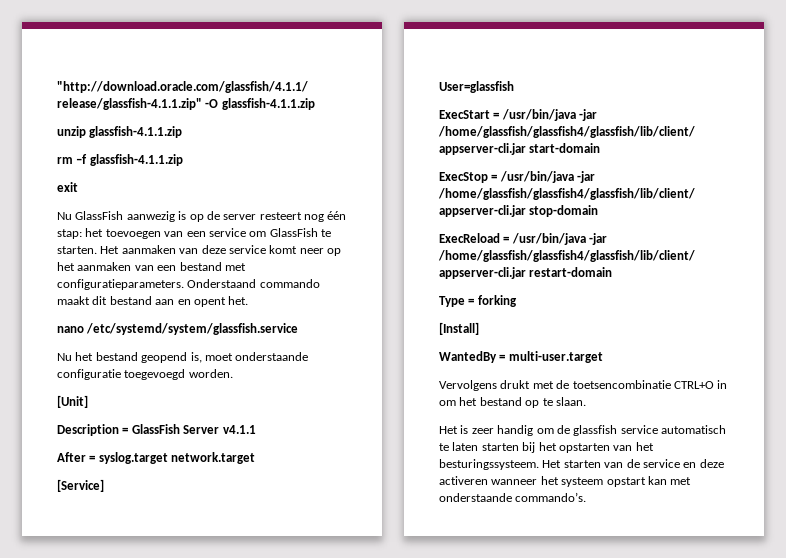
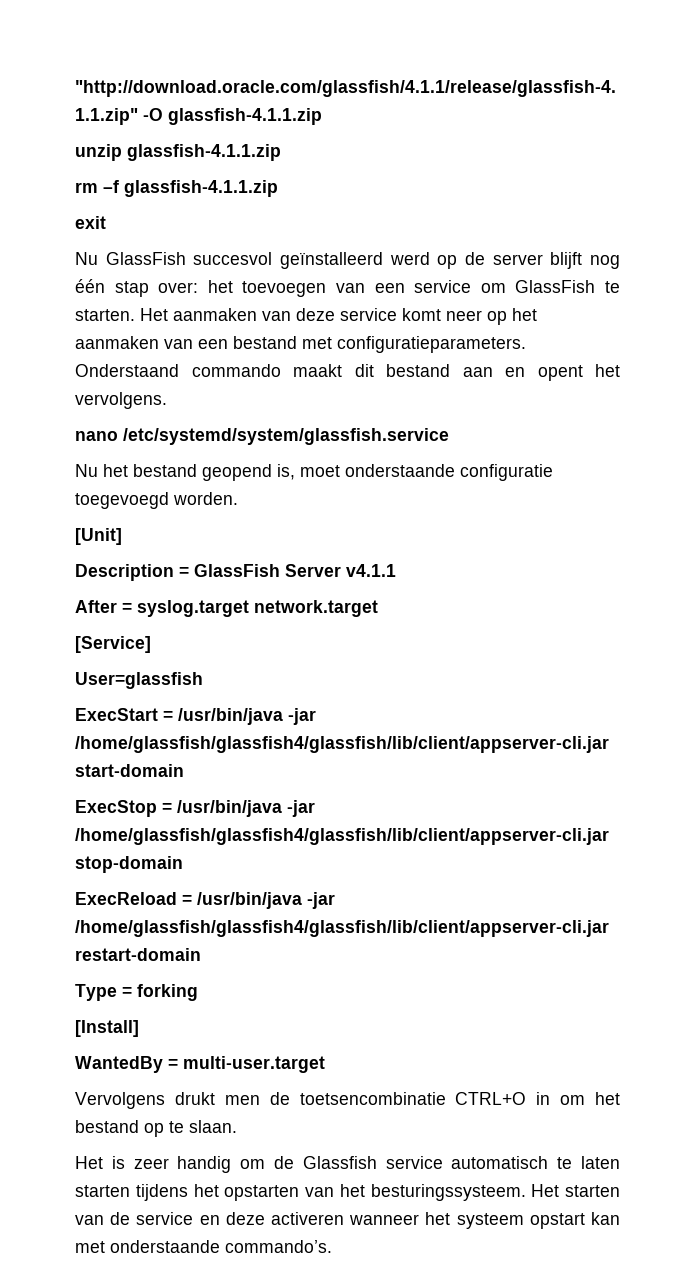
- Nu GlassFish aanwezig is op de server resteert nog één stap: het toevoegen van een service om GlassFish te starten.
+ Nu GlassFish succesvol geïnstalleerd werd op de server blijft nog één stap over: het toevoegen van een service om GlassFish te starten.
- Onderstaand commando maakt dit bestand aan en opent het.
+ Onderstaand commando maakt dit bestand aan en opent het vervolgens.
- Vervolgens drukt met de toetsencombinatie CTRL+O in om het bestand op te slaan.
+ Vervolgens drukt men de toetsencombinatie CTRL+O in om het bestand op te slaan.
- Het is zeer handig om de glassfish service automatisch te laten starten bij het opstarten van het besturingssysteem.
+ Het is zeer handig om de Glassfish service automatisch te laten starten tijdens het opstarten van het besturingssysteem.

